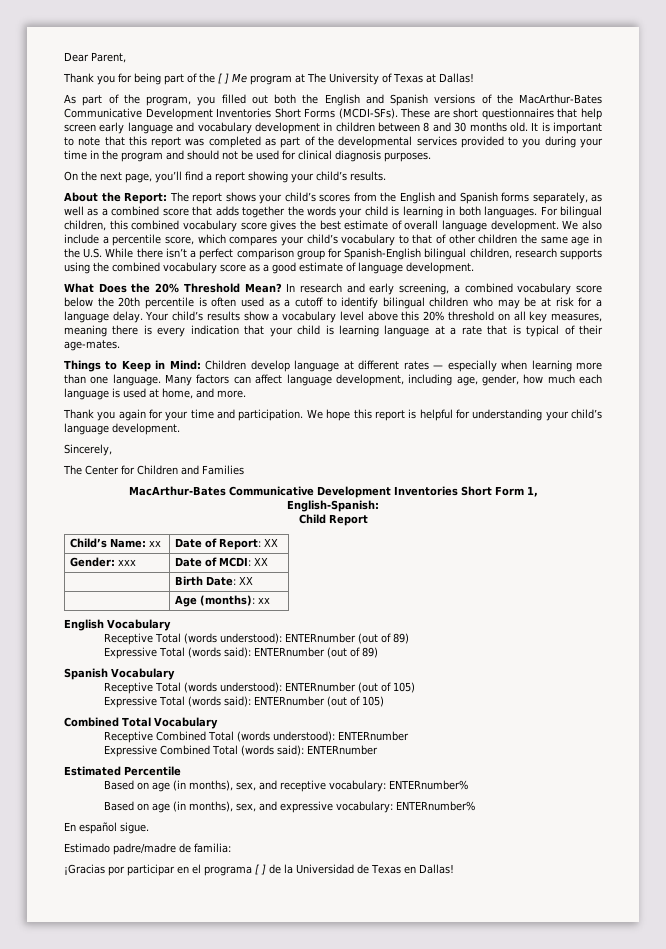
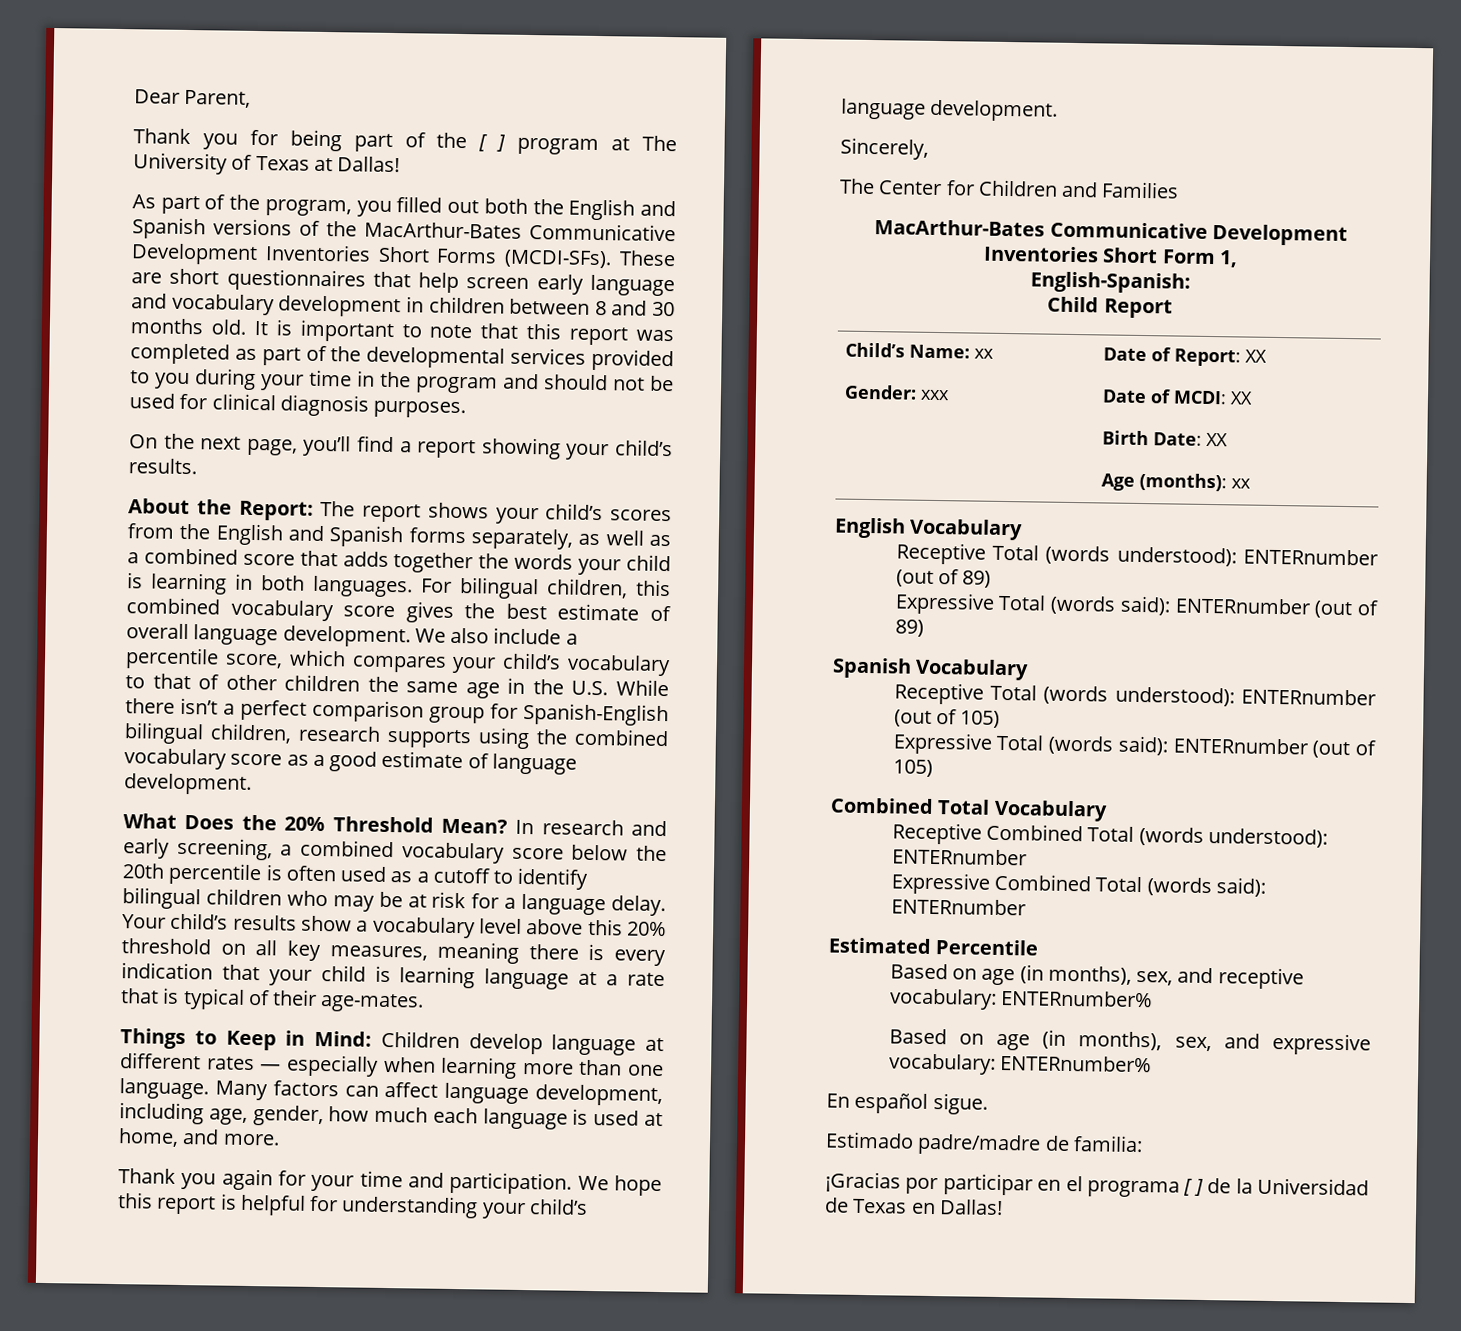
- Thank you for being part of the [ ] Me program at The University of Texas at Dallas!
+ Thank you for being part of the [ ] program at The University of Texas at Dallas!

